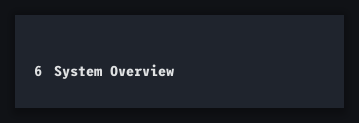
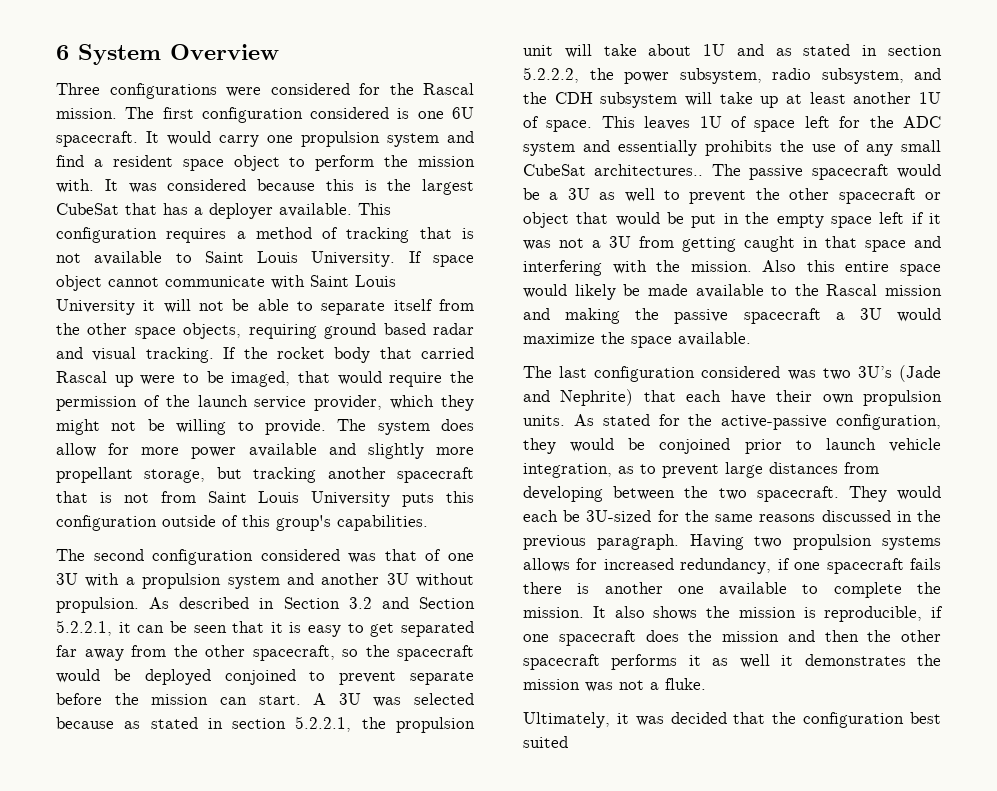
+ Three configurations were considered for the Rascal mission. The first configuration considered is one 6U spacecraft. It would carry one propulsion system and find a resident space object to perform the mission with. It was considered because this is the largest CubeSat that has a deployer available. This configuration requires a method of tracking that is not available to Saint Louis University. If space object cannot communicate with Saint Louis University it will not be able to separate itself from the other space objects, requiring ground based radar and visual tracking. If the rocket body that carried Rascal up were to be imaged, that would require the permission of the launch service provider, which they might not be willing to provide. The system does allow for more power available and slightly more propellant storage, but tracking another spacecraft that is not from Saint Louis University puts this configuration outside of this group's capabilities.
+ The second configuration considered was that of one 3U with a propulsion system and another 3U without propulsion. As described in Section 3.2 and Section 5.2.2.1, it can be seen that it is easy to get separated far away from the other spacecraft, so the spacecraft would be deployed conjoined to prevent separate before the mission can start. A 3U was selected because as stated in section 5.2.2.1, the propulsion unit will take about 1U and as stated in section 5.2.2.2, the power subsystem, radio subsystem, and the CDH subsystem will take up at least another 1U of space. This leaves 1U of space left for the ADC system and essentially prohibits the use of any small CubeSat architectures.. The passive spacecraft would be a 3U as well to prevent the other spacecraft or object that would be put in the empty space left if it was not a 3U from getting caught in that space and interfering with the mission. Also this entire space would likely be made available to the Rascal mission and making the passive spacecraft a 3U would maximize the space available.
+ The last configuration considered was two 3U’s (Jade and Nephrite) that each have their own propulsion units. As stated for the active-passive configuration, they would be conjoined prior to launch vehicle integration, as to prevent large distances from developing between the two spacecraft. They would each be 3U-sized for the same reasons discussed in the previous paragraph. Having two propulsion systems allows for increased redundancy, if one spacecraft fails there is another one available to complete the mission. It also shows the mission is reproducible, if one spacecraft does the mission and then the other spacecraft performs it as well it demonstrates the mission was not a fluke.
+ Ultimately, it was decided that the configuration best suited

